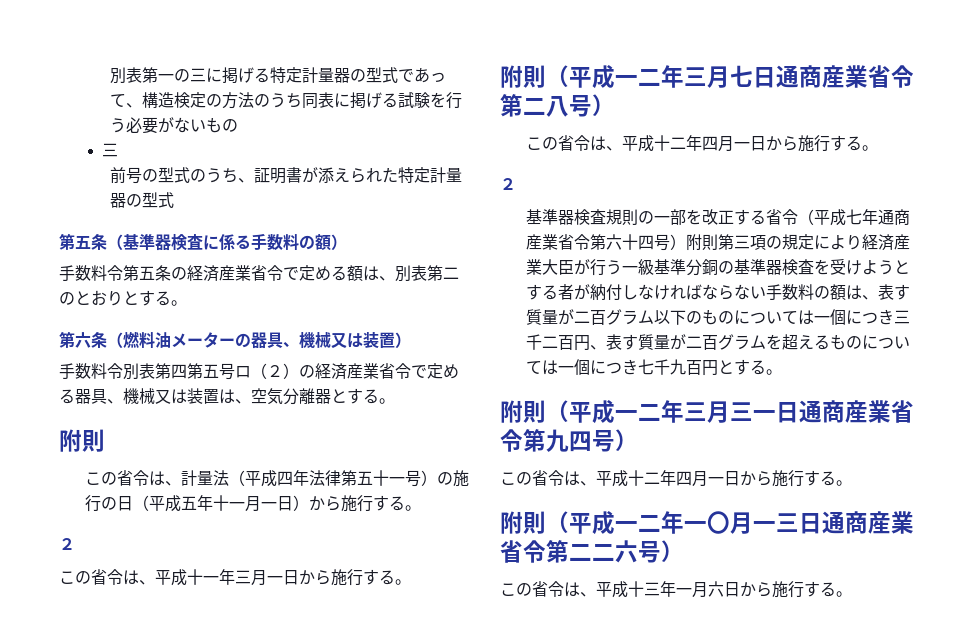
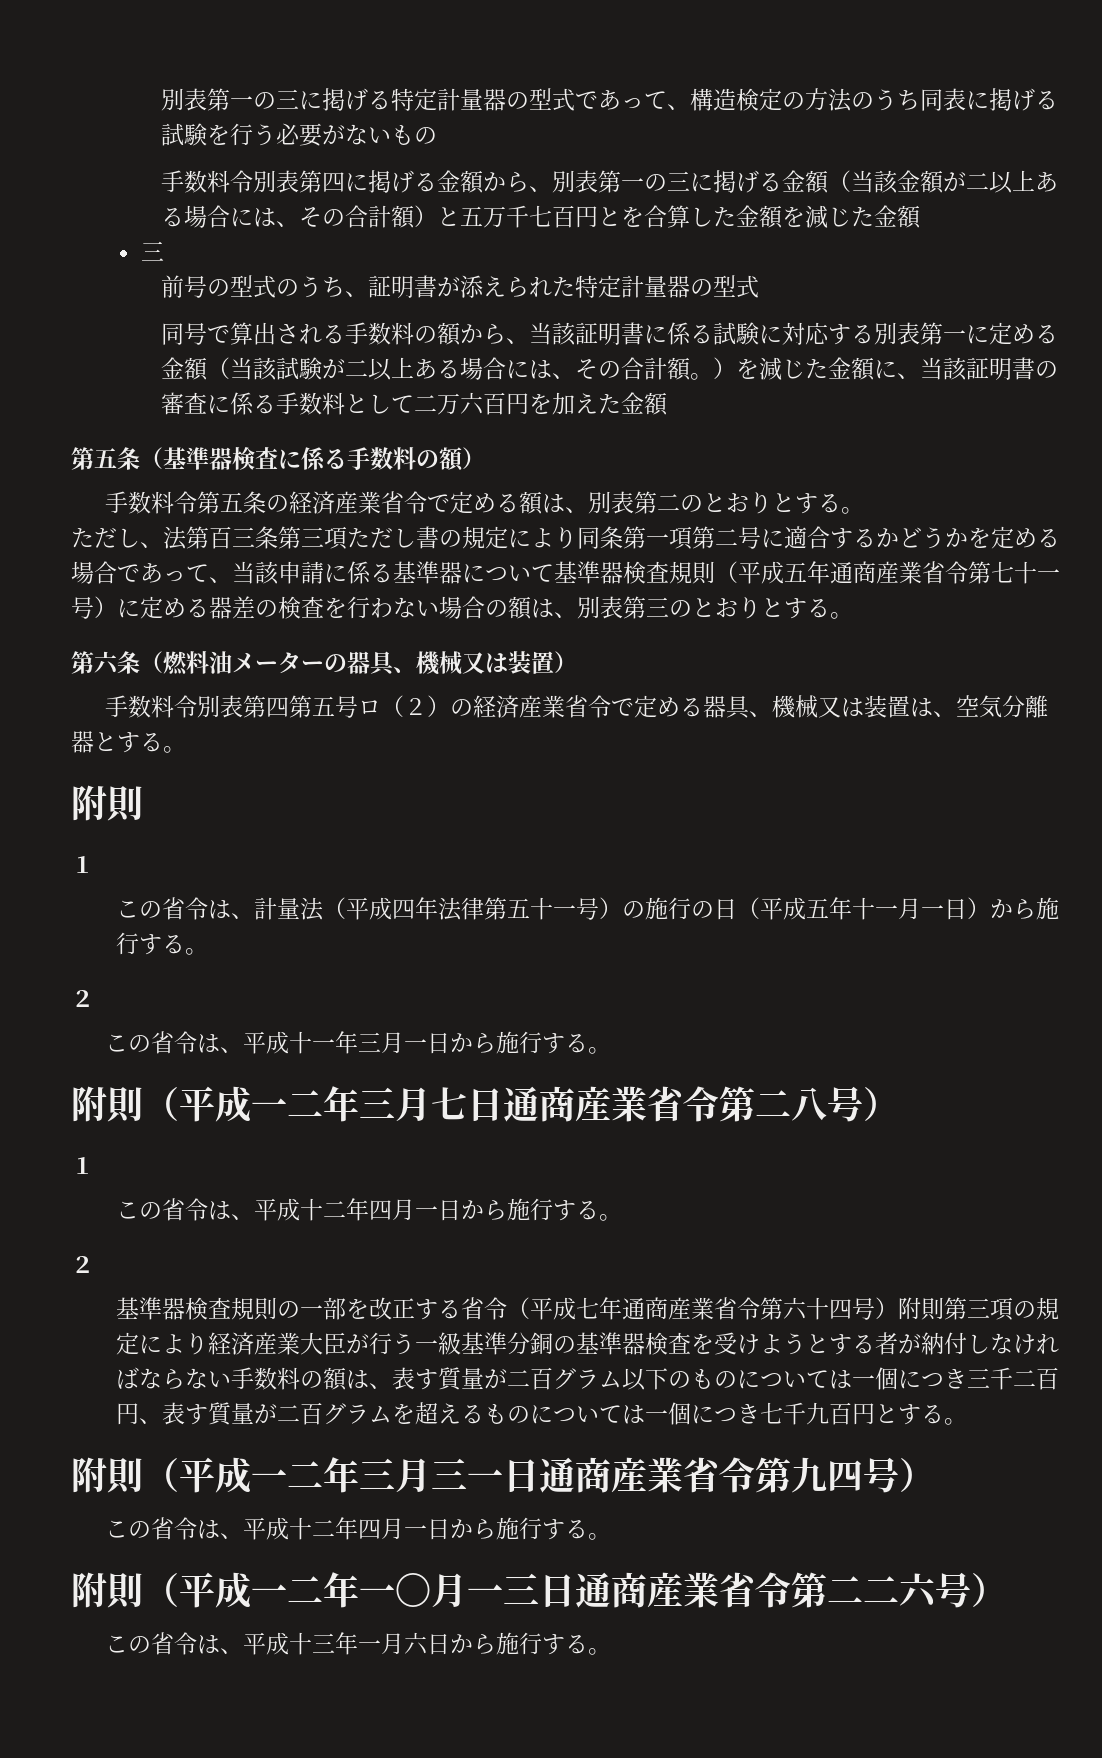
+ 手数料令別表第四に掲げる金額から、別表第一の三に掲げる金額（当該金額が二以上ある場合には、その合計額）と五万千七百円とを合算した金額を減じた金額
+ 同号で算出される手数料の額から、当該証明書に係る試験に対応する別表第一に定める金額（当該試験が二以上ある場合には、その合計額。）を減じた金額に、当該証明書の審査に係る手数料として二万六百円を加えた金額
+ ただし、法第百三条第三項ただし書の規定により同条第一項第二号に適合するかどうかを定める場合であって、当該申請に係る基準器について基準器検査規則（平成五年通商産業省令第七十一号）に定める器差の検査を行わない場合の額は、別表第三のとおりとする。
  手数料令別表第四第五号ロ（２）の経済産業省令で定める器具、機械又は装置は、空気分離器とする。
  附則
+ １
  附則（平成一二年三月七日通商産業省令第二八号）
+ １

